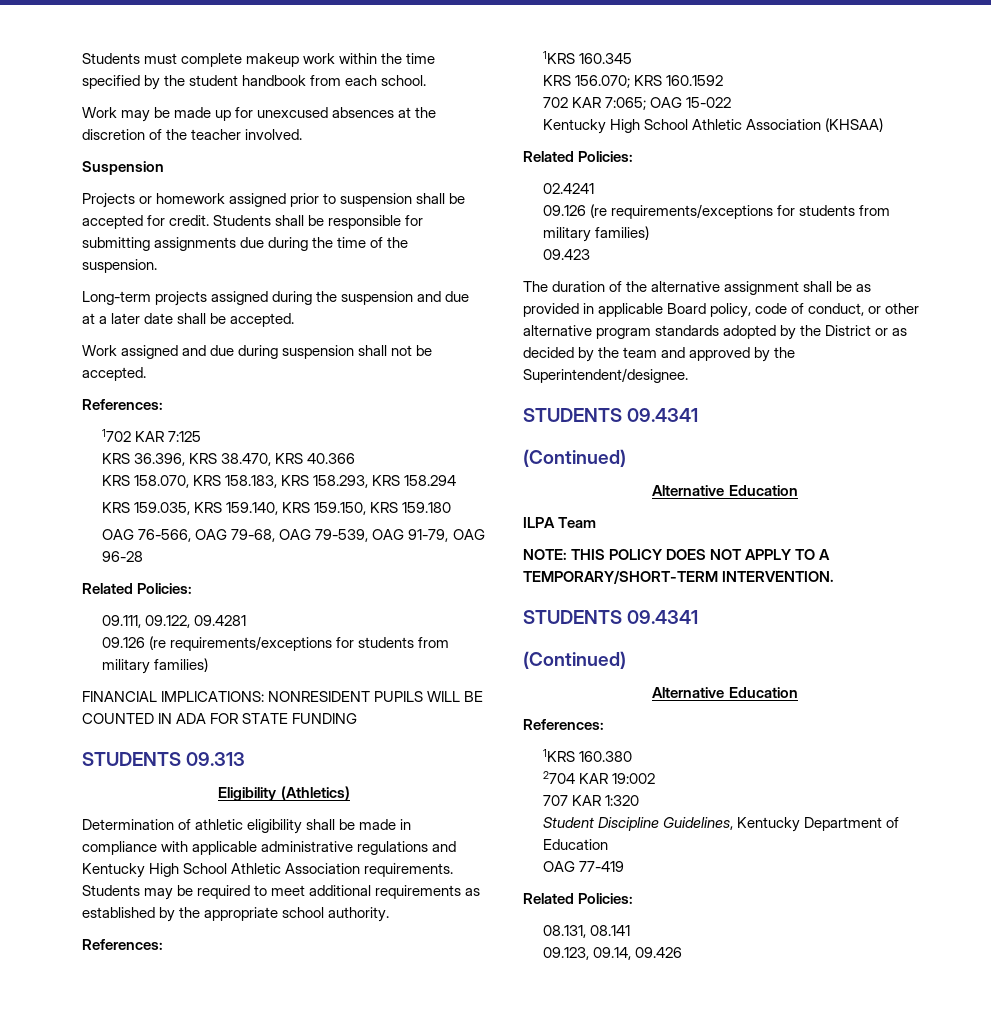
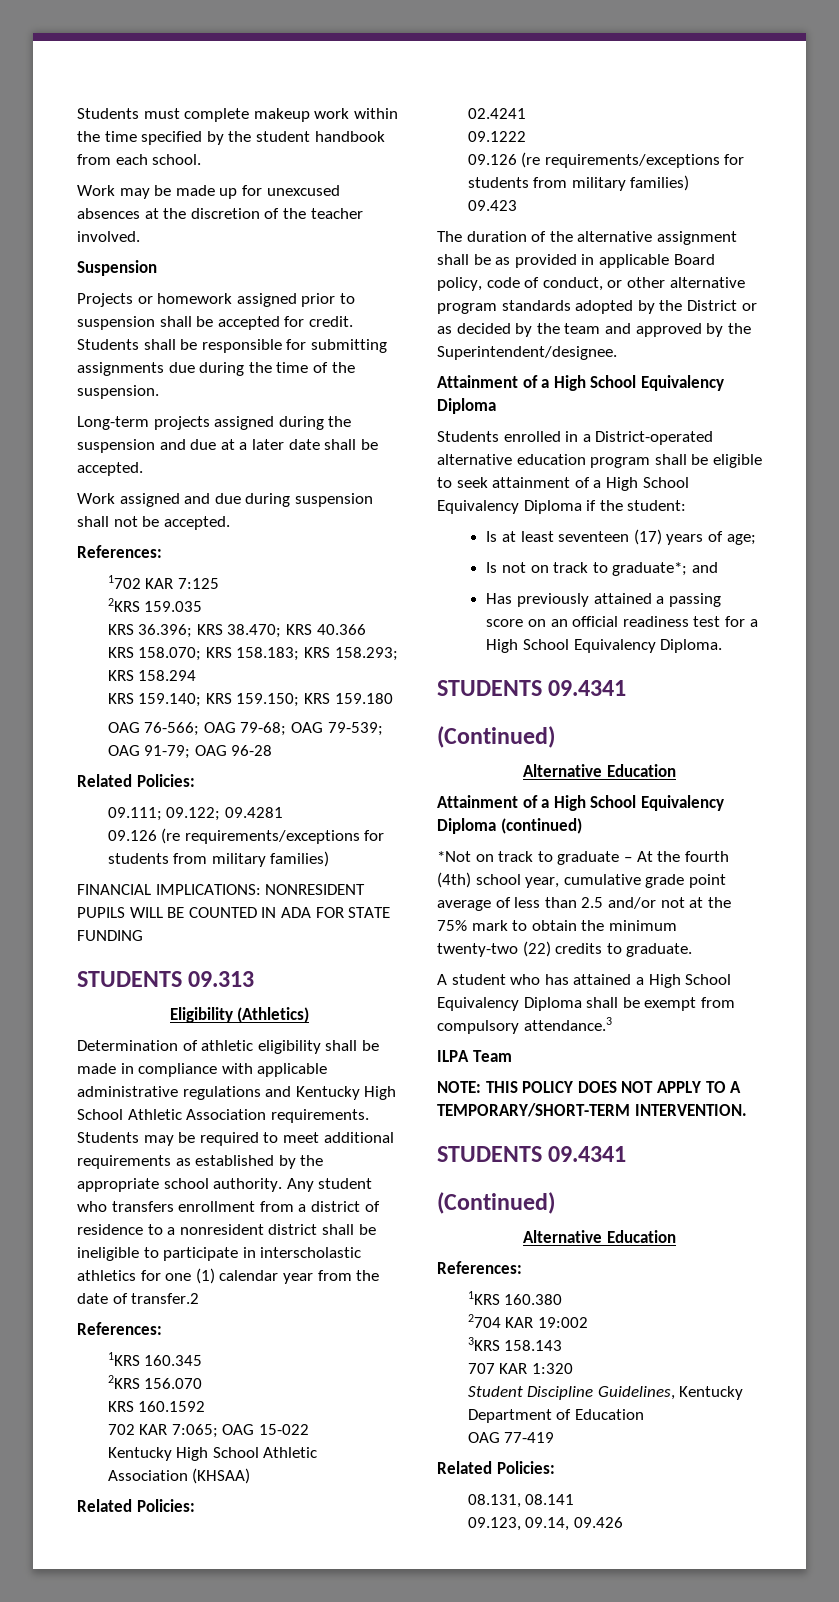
- KRS 36.396, KRS 38.470, KRS 40.366
+ 2KRS 159.035
+ KRS 36.396; KRS 38.470; KRS 40.366
- KRS 158.070, KRS 158.183, KRS 158.293, KRS 158.294
- KRS 159.035, KRS 159.140, KRS 159.150, KRS 159.180
- OAG 76-566, OAG 79-68, OAG 79-539, OAG 91-79, OAG 96-28
+ KRS 158.070; KRS 158.183; KRS 158.293; KRS 158.294
+ KRS 159.140; KRS 159.150; KRS 159.180
+ OAG 76-566; OAG 79-68; OAG 79-539; OAG 91-79; OAG 96-28
- 09.111, 09.122, 09.4281
+ 09.111; 09.122; 09.4281
+ Any student who transfers enrollment from a district of residence to a nonresident district shall be ineligible to participate in interscholastic athletics for one (1) calendar year from the date of transfer.2
- KRS 156.070; KRS 160.1592
+ 2KRS 156.070
+ KRS 160.1592
+ 09.1222
  The duration of the alternative assignment shall be as provided in applicable Board policy, code of conduct, or other alternative program standards adopted by the District or as decided by the team and approved by the Superintendent/designee.
+ Attainment of a High School Equivalency Diploma
+ Students enrolled in a District-operated alternative education program shall be eligible to seek attainment of a High School Equivalency Diploma if the student:
+ Is at least seventeen (17) years of age;
+ Is not on track to graduate*; and
+ Has previously attained a passing score on an official readiness test for a High School Equivalency Diploma.
  STUDENTS 09.4341
  (Continued)
  Alternative Education
+ Attainment of a High School Equivalency Diploma (continued)
+ *Not on track to graduate – At the fourth (4th) school year, cumulative grade point average of less than 2.5 and/or not at the 75% mark to obtain the minimum twenty-two (22) credits to graduate.
+ A student who has attained a High School Equivalency Diploma shall be exempt from compulsory attendance.3
+ 3KRS 158.143

